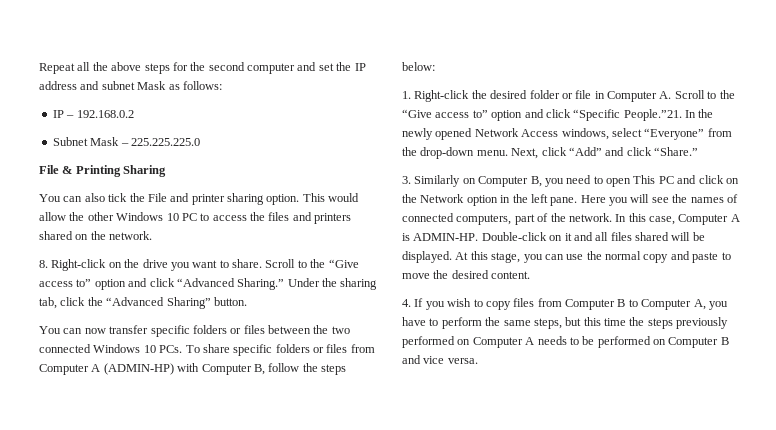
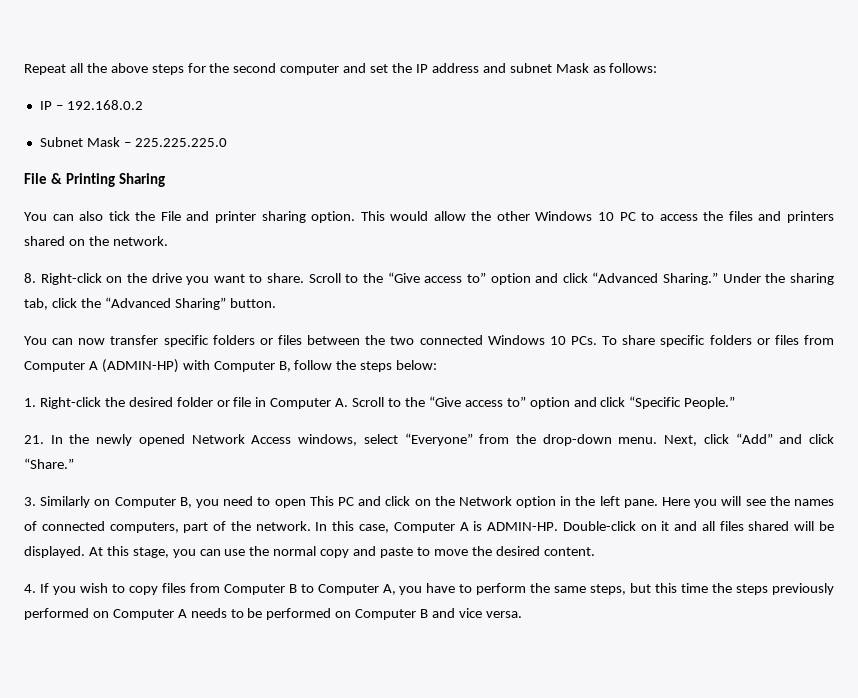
- 1. Right-click the desired folder or file in Computer A. Scroll to the “Give access to” option and click “Specific People.”21. In the newly opened Network Access windows, select “Everyone” from the drop-down menu.
+ 1. Right-click the desired folder or file in Computer A. Scroll to the “Give access to” option and click “Specific People.”
+ 21. In the newly opened Network Access windows, select “Everyone” from the drop-down menu.

